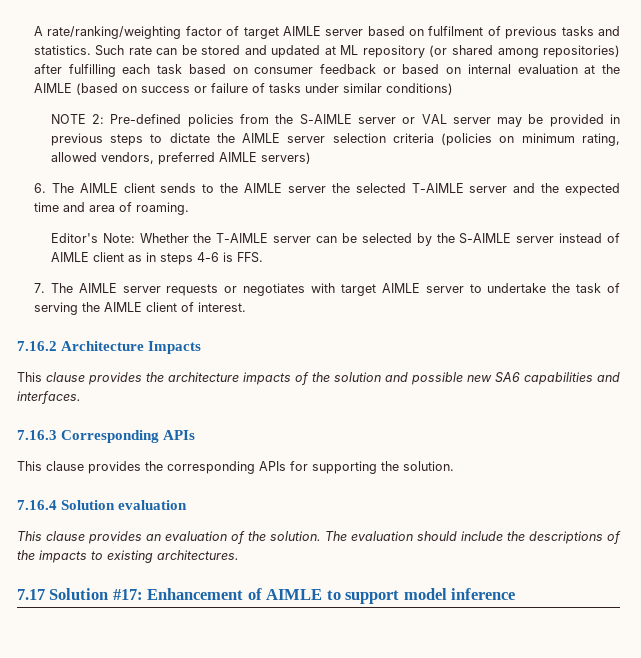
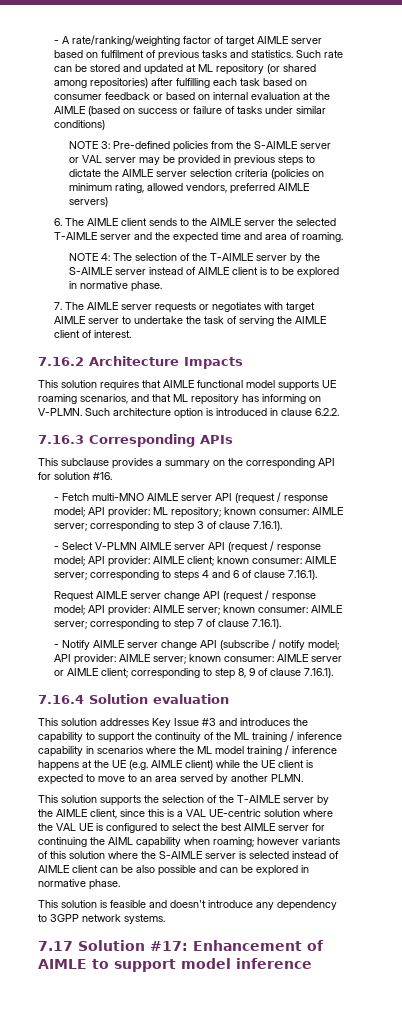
- A rate/ranking/weighting factor of target AIMLE server based on fulfilment of previous tasks and statistics.
+ - A rate/ranking/weighting factor of target AIMLE server based on fulfilment of previous tasks and statistics.
- NOTE 2: Pre-defined policies from the S-AIMLE server or VAL server may be provided in previous steps to dictate the AIMLE server selection criteria (policies on minimum rating, allowed vendors, preferred AIMLE servers)
+ NOTE 3: Pre-defined policies from the S-AIMLE server or VAL server may be provided in previous steps to dictate the AIMLE server selection criteria (policies on minimum rating, allowed vendors, preferred AIMLE servers)
- Editor's Note: Whether the T-AIMLE server can be selected by the S-AIMLE server instead of AIMLE client as in steps 4-6 is FFS.
+ NOTE 4: The selection of the T-AIMLE server by the S-AIMLE server instead of AIMLE client is to be explored in normative phase.
- This clause provides the architecture impacts of the solution and possible new SA6 capabilities and interfaces.
+ This solution requires that AIMLE functional model supports UE roaming scenarios, and that ML repository has informing on V-PLMN. Such architecture option is introduced in clause 6.2.2.
  7.16.3 Corresponding APIs
- This clause provides the corresponding APIs for supporting the solution.
+ This subclause provides a summary on the corresponding API for solution #16.
+ - Fetch multi-MNO AIMLE server API (request / response model; API provider: ML repository; known consumer: AIMLE server; corresponding to step 3 of clause 7.16.1).
+ - Select V-PLMN AIMLE server API (request / response model; API provider: AIMLE client; known consumer: AIMLE server; corresponding to steps 4 and 6 of clause 7.16.1).
+ Request AIMLE server change API (request / response model; API provider: AIMLE server; known consumer: AIMLE server; corresponding to step 7 of clause 7.16.1).
+ - Notify AIMLE server change API (subscribe / notify model; API provider: AIMLE server; known consumer: AIMLE server or AIMLE client; corresponding to step 8, 9 of clause 7.16.1).
  7.16.4 Solution evaluation
- This clause provides an evaluation of the solution. The evaluation should include the descriptions of the impacts to existing architectures.
+ This solution addresses Key Issue #3 and introduces the capability to support the continuity of the ML training / inference capability in scenarios where the ML model training / inference happens at the UE (e.g. AIMLE client) while the UE client is expected to move to an area served by another PLMN.
+ This solution supports the selection of the T-AIMLE server by the AIMLE client, since this is a VAL UE-centric solution where the VAL UE is configured to select the best AIMLE server for continuing the AIML capability when roaming; however variants of this solution where the S-AIMLE server is selected instead of AIMLE client can be also possible and can be explored in normative phase.
+ This solution is feasible and doesn't introduce any dependency to 3GPP network systems.

